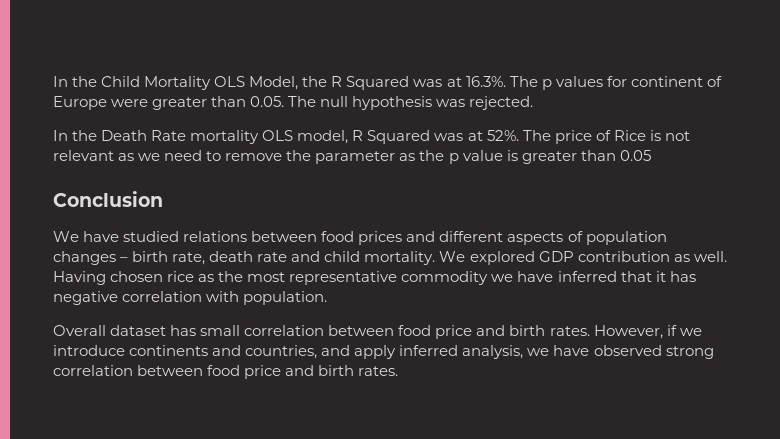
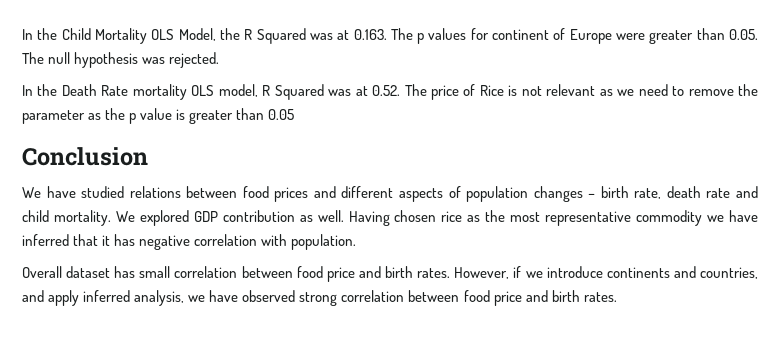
- In the Child Mortality OLS Model, the R Squared was at 16.3%. The p values for continent of Europe were greater than 0.05. The null hypothesis was rejected.
+ In the Child Mortality OLS Model, the R Squared was at 0.163. The p values for continent of Europe were greater than 0.05. The null hypothesis was rejected.
- In the Death Rate mortality OLS model, R Squared was at 52%. The price of Rice is not relevant as we need to remove the parameter as the p value is greater than 0.05
+ In the Death Rate mortality OLS model, R Squared was at 0.52. The price of Rice is not relevant as we need to remove the parameter as the p value is greater than 0.05

